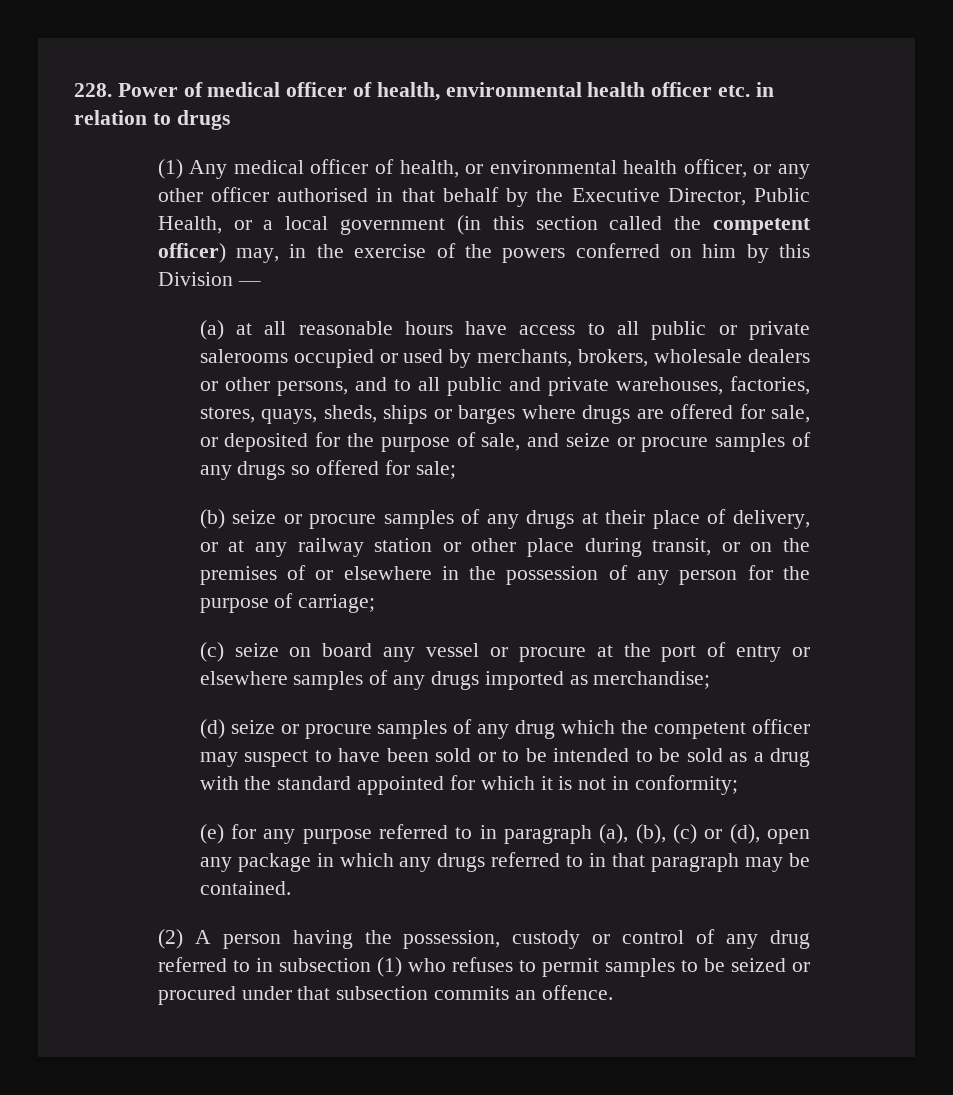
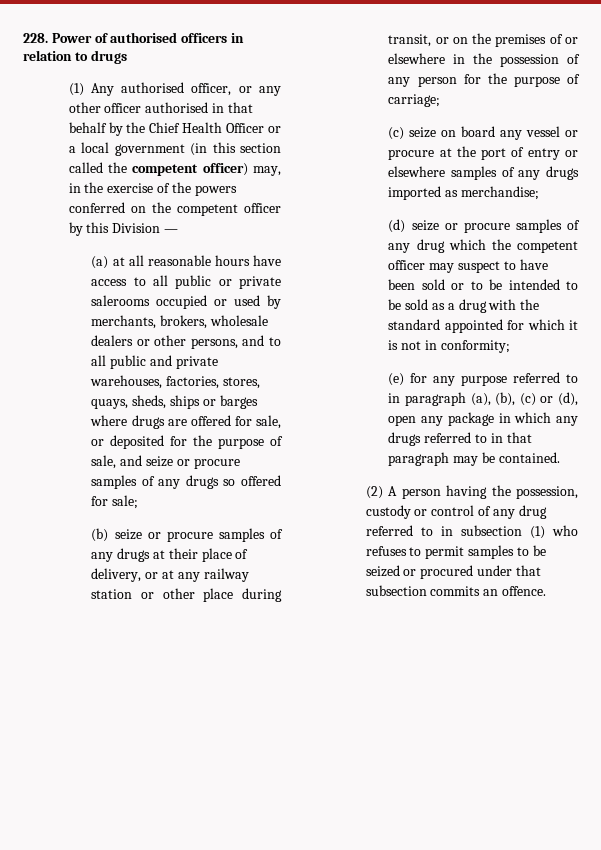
- 228. Power of medical officer of health, environmental health officer etc. in relation to drugs
+ 228. Power of authorised officers in relation to drugs
- (1) Any medical officer of health, or environmental health officer, or any other officer authorised in that behalf by the Executive Director, Public Health, or a local government (in this section called the competent officer) may, in the exercise of the powers conferred on him by this Division —
+ (1) Any authorised officer, or any other officer authorised in that behalf by the Chief Health Officer or a local government (in this section called the competent officer) may, in the exercise of the powers conferred on the competent officer by this Division —

